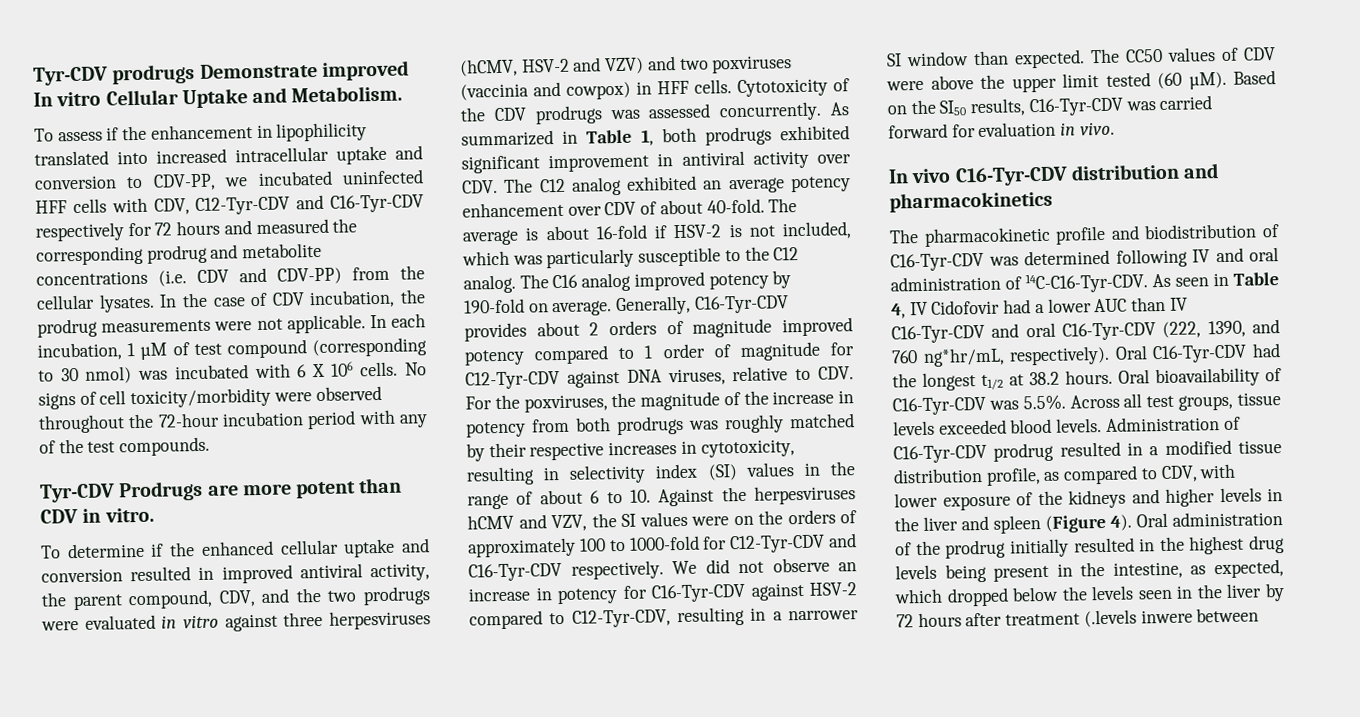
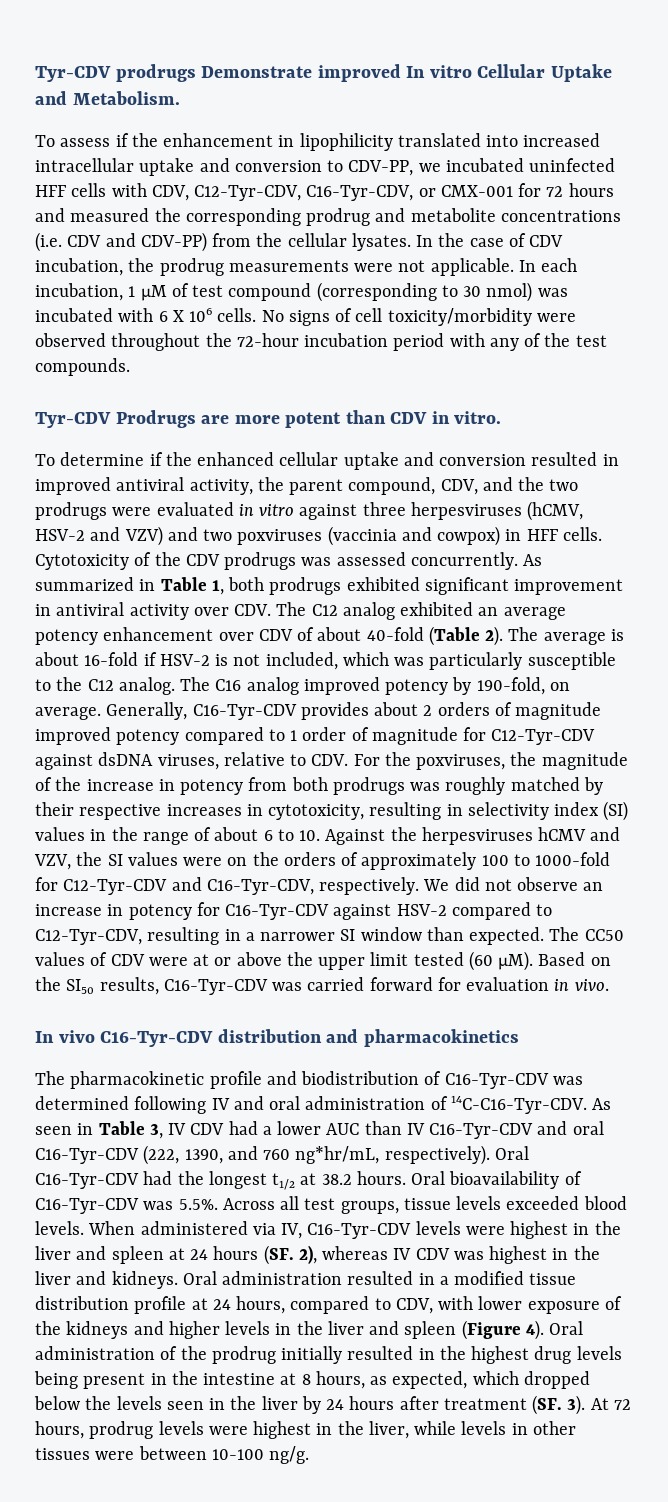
- To assess if the enhancement in lipophilicity translated into increased intracellular uptake and conversion to CDV-PP, we incubated uninfected HFF cells with CDV, C12-Tyr-CDV and C16-Tyr-CDV respectively for 72 hours and measured the corresponding prodrug and metabolite concentrations (i.e. CDV and CDV-PP) from the cellular lysates.
+ To assess if the enhancement in lipophilicity translated into increased intracellular uptake and conversion to CDV-PP, we incubated uninfected HFF cells with CDV, C12-Tyr-CDV, C16-Tyr-CDV, or CMX-001 for 72 hours and measured the corresponding prodrug and metabolite concentrations (i.e. CDV and CDV-PP) from the cellular lysates.
- As summarized in Table 1, both prodrugs exhibited significant improvement in antiviral activity over CDV. The C12 analog exhibited an average potency enhancement over CDV of about 40-fold.
+ As summarized in Table 1, both prodrugs exhibited significant improvement in antiviral activity over CDV. The C12 analog exhibited an average potency enhancement over CDV of about 40-fold (Table 2).
- The C16 analog improved potency by 190-fold on average.
+ The C16 analog improved potency by 190-fold, on average.
- Generally, C16-Tyr-CDV provides about 2 orders of magnitude improved potency compared to 1 order of magnitude for C12-Tyr-CDV against DNA viruses, relative to CDV. For the poxviruses, the magnitude of the increase in potency from both prodrugs was roughly matched by their respective increases in cytotoxicity, resulting in selectivity index (SI) values in the range of about 6 to 10. Against the herpesviruses hCMV and VZV, the SI values were on the orders of approximately 100 to 1000-fold for C12-Tyr-CDV and C16-Tyr-CDV respectively.
+ Generally, C16-Tyr-CDV provides about 2 orders of magnitude improved potency compared to 1 order of magnitude for C12-Tyr-CDV against dsDNA viruses, relative to CDV. For the poxviruses, the magnitude of the increase in potency from both prodrugs was roughly matched by their respective increases in cytotoxicity, resulting in selectivity index (SI) values in the range of about 6 to 10. Against the herpesviruses hCMV and VZV, the SI values were on the orders of approximately 100 to 1000-fold for C12-Tyr-CDV and C16-Tyr-CDV, respectively.
- The CC50 values of CDV were above the upper limit tested (60 µM).
+ The CC50 values of CDV were at or above the upper limit tested (60 µM).
- As seen in Table 4, IV Cidofovir had a lower AUC than IV C16-Tyr-CDV and oral C16-Tyr-CDV (222, 1390, and 760 ng*hr/mL, respectively).
+ As seen in Table 3, IV CDV had a lower AUC than IV C16-Tyr-CDV and oral C16-Tyr-CDV (222, 1390, and 760 ng*hr/mL, respectively).
- Administration of C16-Tyr-CDV prodrug resulted in a modified tissue distribution profile, as compared to CDV, with lower exposure of the kidneys and higher levels in the liver and spleen (Figure 4).
+ When administered via IV, C16-Tyr-CDV levels were highest in the liver and spleen at 24 hours (SF. 2), whereas IV CDV was highest in the liver and kidneys. Oral administration resulted in a modified tissue distribution profile at 24 hours, compared to CDV, with lower exposure of the kidneys and higher levels in the liver and spleen (Figure 4).
- Oral administration of the prodrug initially resulted in the highest drug levels being present in the intestine, as expected, which dropped below the levels seen in the liver by 72 hours after treatment (.levels inwere between
+ Oral administration of the prodrug initially resulted in the highest drug levels being present in the intestine at 8 hours, as expected, which dropped below the levels seen in the liver by 24 hours after treatment (SF. 3). At 72 hours, prodrug levels were highest in the liver, while levels in other tissues were between 10-100 ng/g.

